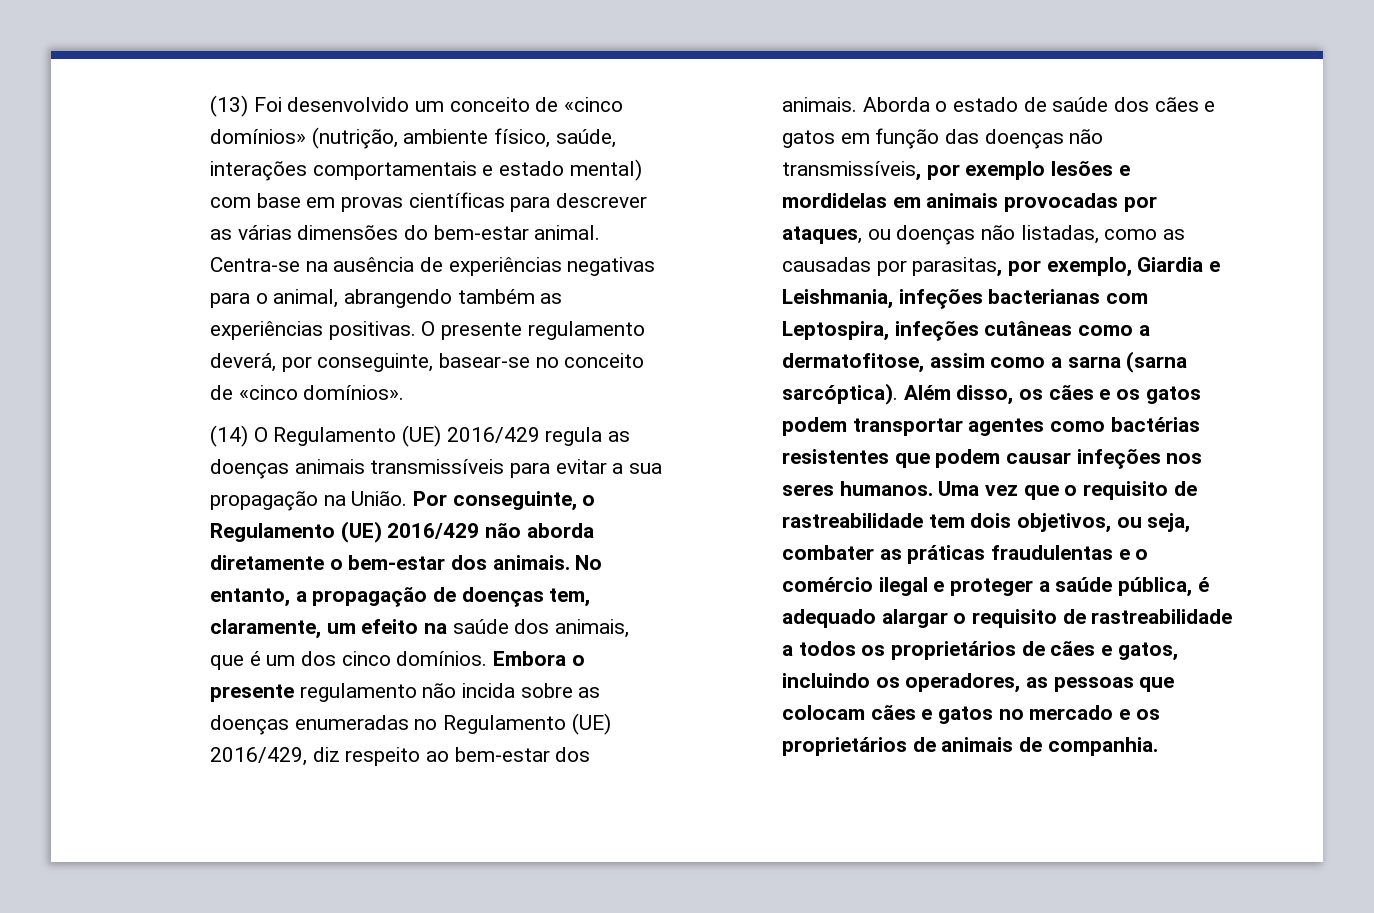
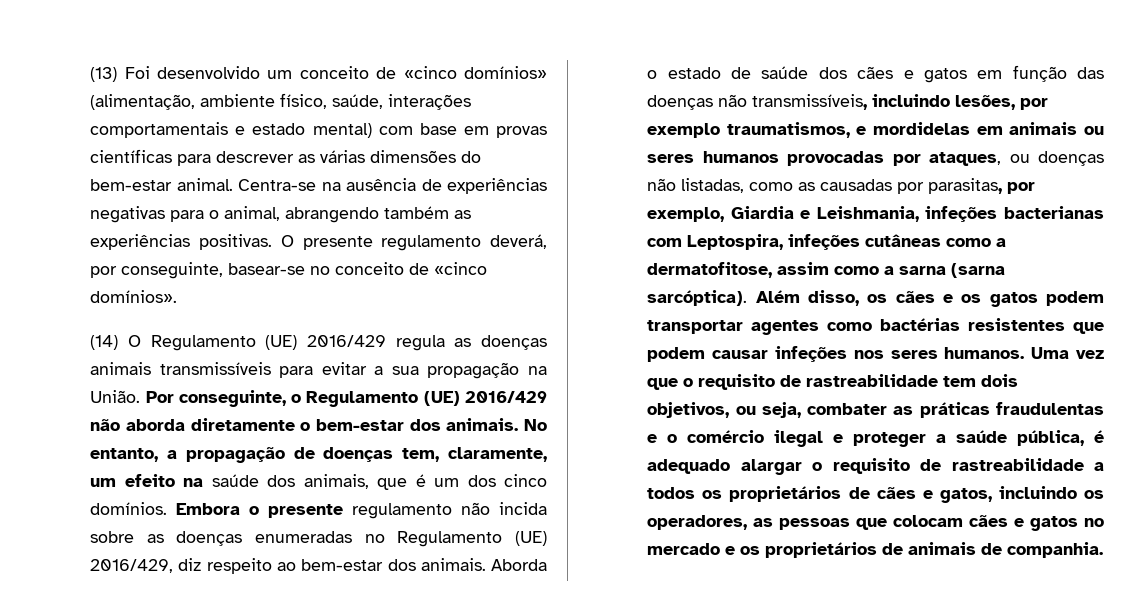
- (13) Foi desenvolvido um conceito de «cinco domínios» (nutrição, ambiente físico, saúde, interações comportamentais e estado mental) com base em provas científicas para descrever as várias dimensões do bem-estar animal.
+ (13) Foi desenvolvido um conceito de «cinco domínios» (alimentação, ambiente físico, saúde, interações comportamentais e estado mental) com base em provas científicas para descrever as várias dimensões do bem-estar animal.
- Aborda o estado de saúde dos cães e gatos em função das doenças não transmissíveis, por exemplo lesões e mordidelas em animais provocadas por ataques, ou doenças não listadas, como as causadas por parasitas, por exemplo, Giardia e Leishmania, infeções bacterianas com Leptospira, infeções cutâneas como a dermatofitose, assim como a sarna (sarna sarcóptica).
+ Aborda o estado de saúde dos cães e gatos em função das doenças não transmissíveis, incluindo lesões, por exemplo traumatismos, e mordidelas em animais ou seres humanos provocadas por ataques, ou doenças não listadas, como as causadas por parasitas, por exemplo, Giardia e Leishmania, infeções bacterianas com Leptospira, infeções cutâneas como a dermatofitose, assim como a sarna (sarna sarcóptica).

